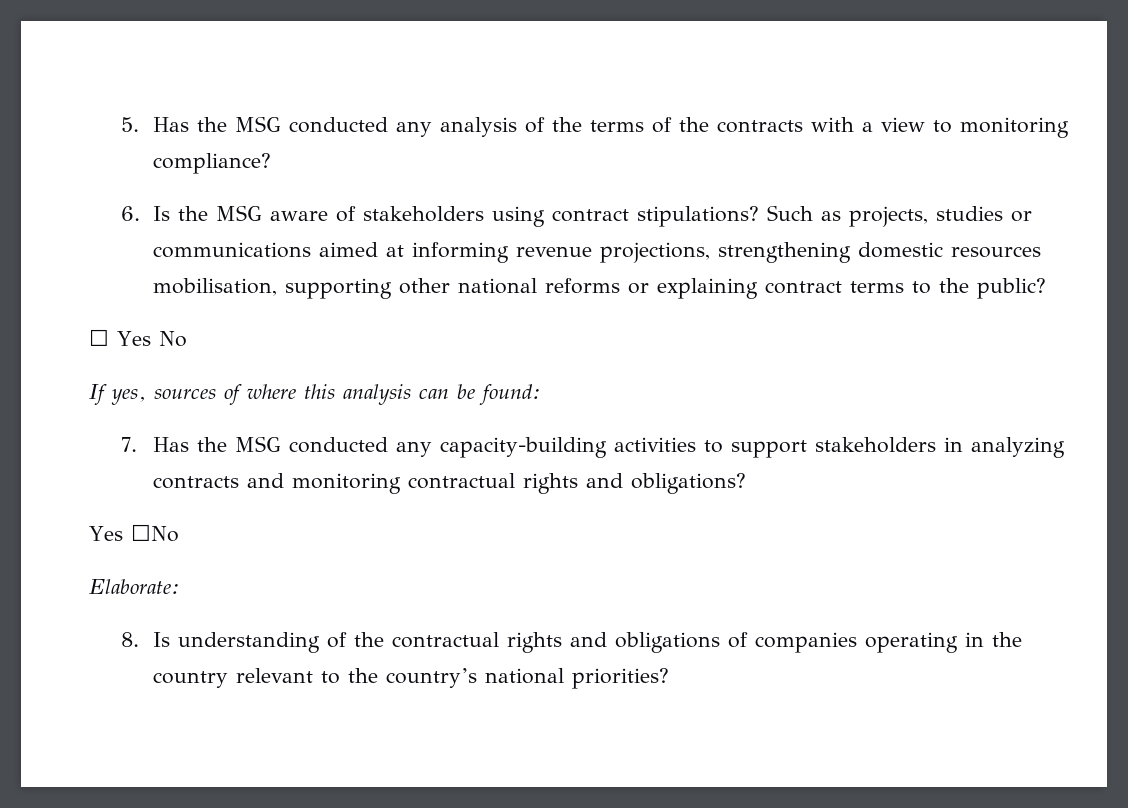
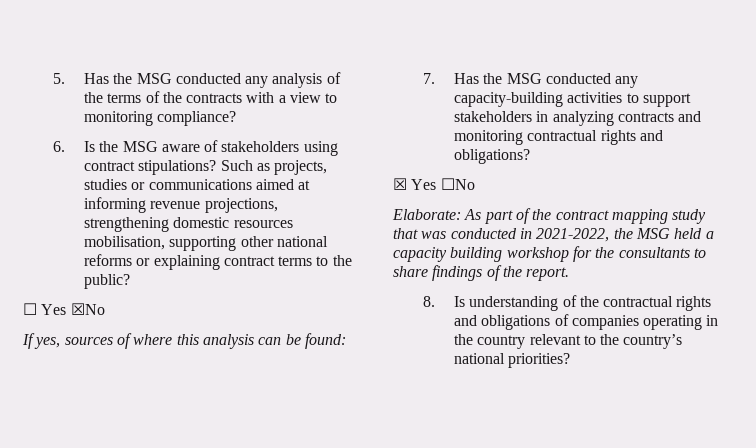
- ☐ Yes No
+ ☐ Yes ☒No
- Yes ☐No
+ ☒ Yes ☐No
- Elaborate:
+ Elaborate: As part of the contract mapping study that was conducted in 2021-2022, the MSG held a capacity building workshop for the consultants to share findings of the report.

